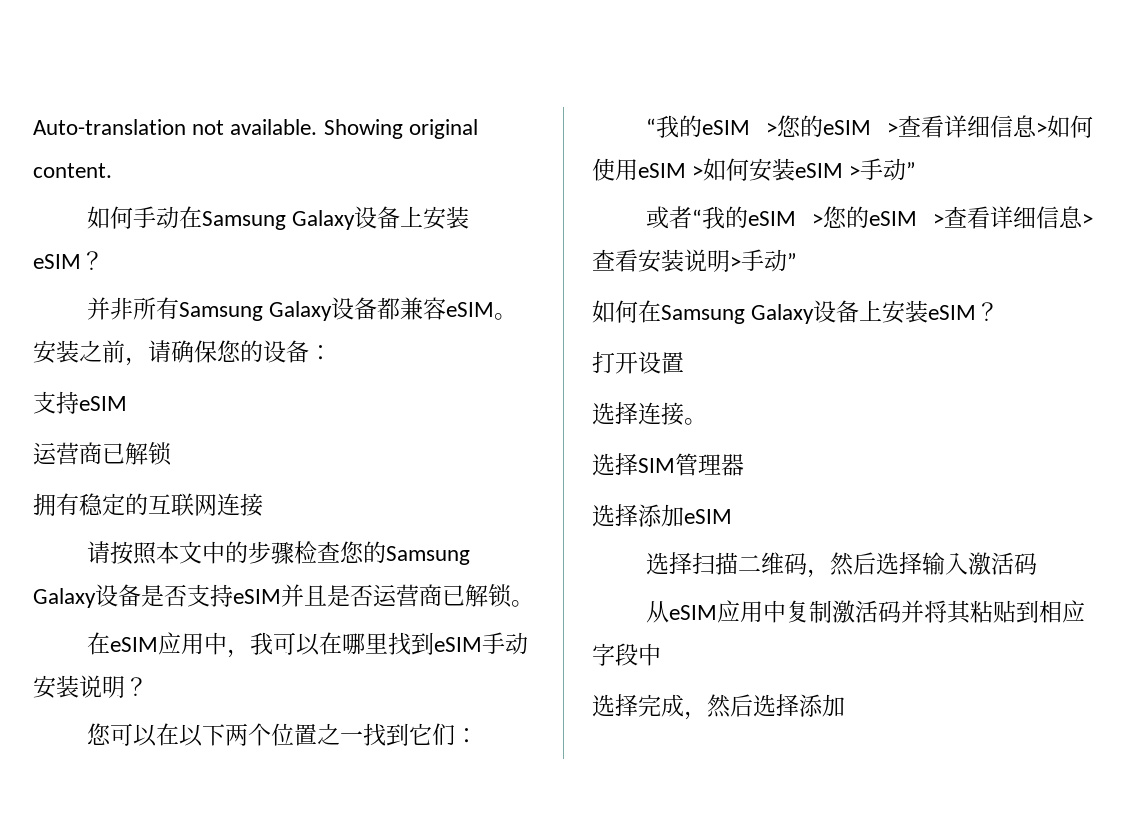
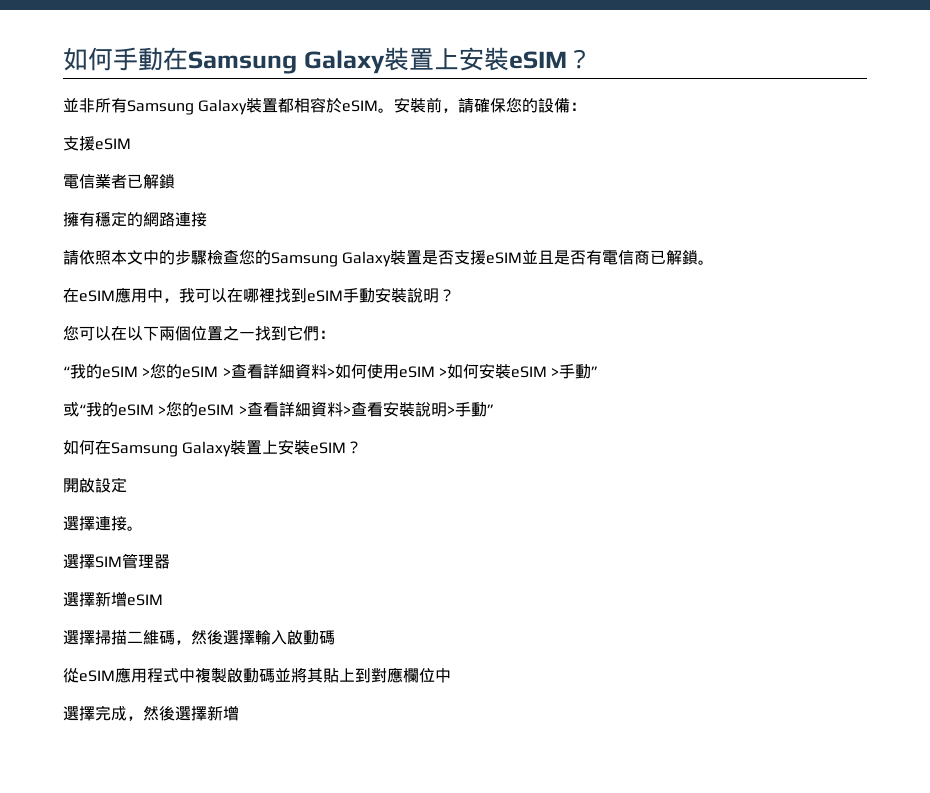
- Auto-translation not available. Showing original content.
- 如何手动在Samsung Galaxy设备上安装eSIM？
- 并非所有Samsung Galaxy设备都兼容eSIM。安装之前，请确保您的设备：
- 支持eSIM
- 运营商已解锁
- 拥有稳定的互联网连接
+ 如何手動在Samsung Galaxy裝置上安裝eSIM？
+ 並非所有Samsung Galaxy裝置都相容於eSIM。安裝前，請確保您的設備：
+ 支援eSIM
+ 電信業者已解鎖
+ 擁有穩定的網路連接
- 请按照本文中的步骤检查您的Samsung Galaxy设备是否支持eSIM并且是否运营商已解锁。
+ 請依照本文中的步驟檢查您的Samsung Galaxy裝置是否支援eSIM並且是否有電信商已解鎖。
- 在eSIM应用中，我可以在哪里找到eSIM手动安装说明？
+ 在eSIM應用中，我可以在哪裡找到eSIM手動安裝說明？
- 您可以在以下两个位置之一找到它们：
+ 您可以在以下兩個位置之一找到它們：
- “我的eSIM >您的eSIM >查看详细信息>如何使用eSIM >如何安装eSIM >手动”
+ “我的eSIM >您的eSIM >查看詳細資料>如何使用eSIM >如何安裝eSIM >手動”
- 或者“我的eSIM >您的eSIM >查看详细信息>查看安装说明>手动”
+ 或“我的eSIM >您的eSIM >查看詳細資料>查看安裝說明>手動”
- 如何在Samsung Galaxy设备上安装eSIM？
- 打开设置
- 选择连接。
+ 如何在Samsung Galaxy裝置上安裝eSIM？
+ 開啟設定
+ 選擇連接。
- 选择SIM管理器
+ 選擇SIM管理器
- 选择添加eSIM
- 选择扫描二维码，然后选择输入激活码
- 从eSIM应用中复制激活码并将其粘贴到相应字段中
+ 選擇新增eSIM
+ 選擇掃描二維碼，然後選擇輸入啟動碼
+ 從eSIM應用程式中複製啟動碼並將其貼上到對應欄位中
- 选择完成，然后选择添加
+ 選擇完成，然後選擇新增

